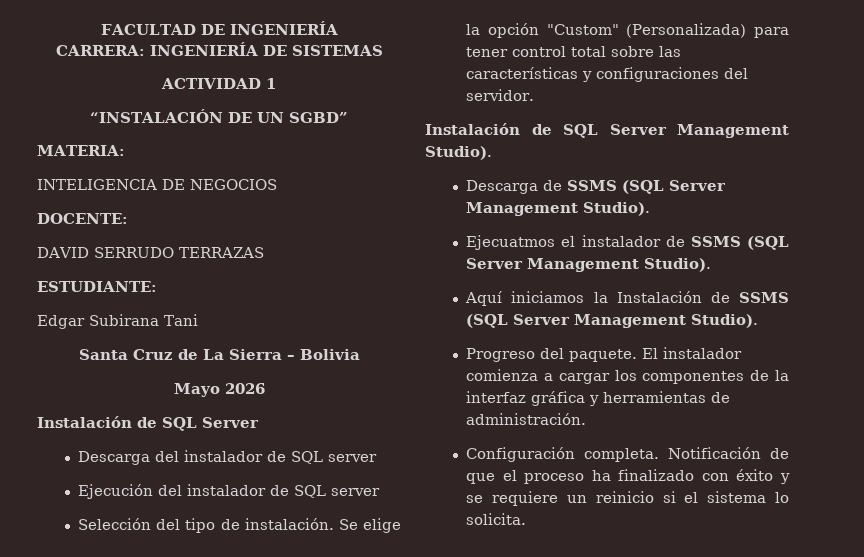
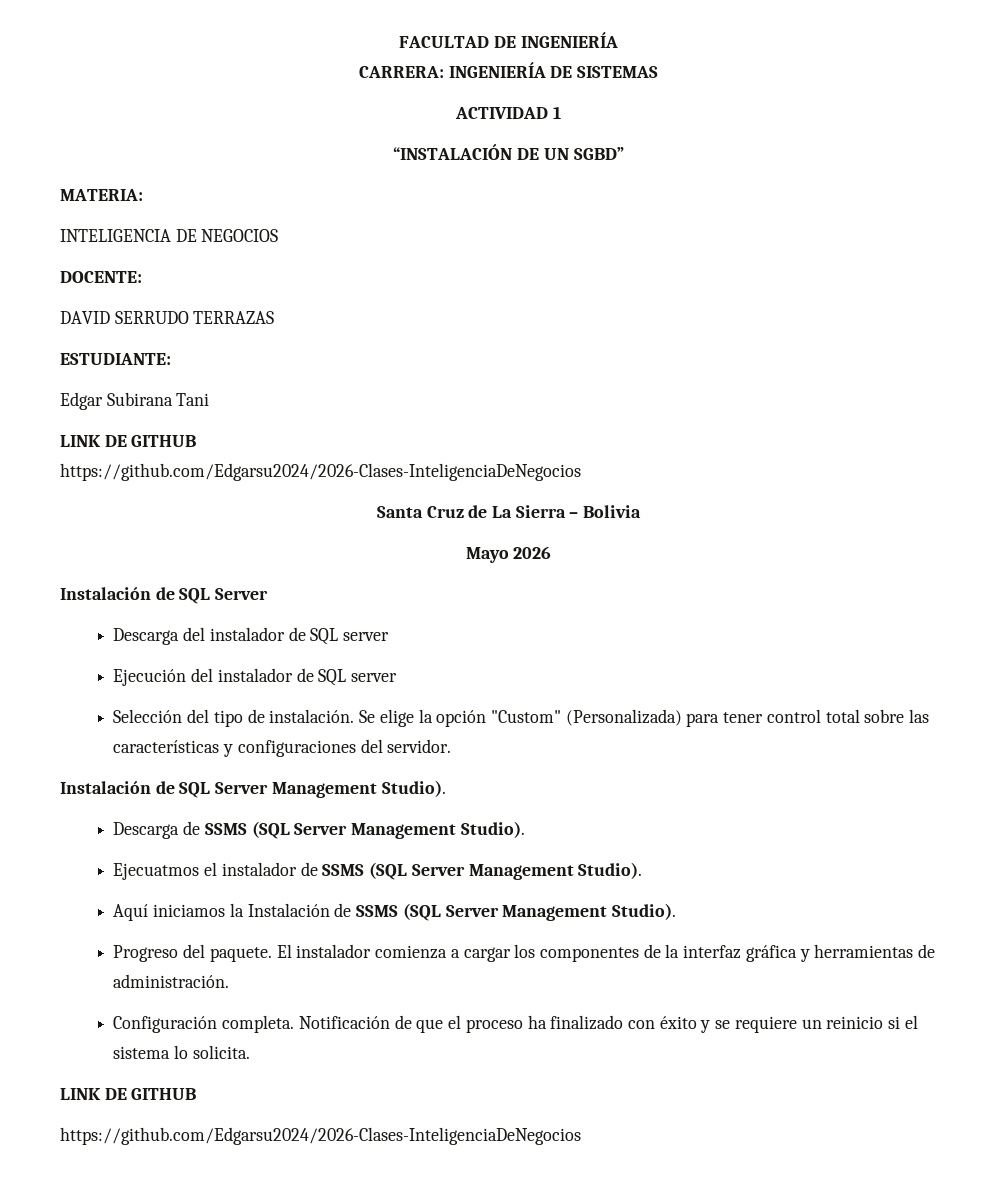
  Edgar Subirana Tani
+ LINK DE GITHUB
+ https://github.com/Edgarsu2024/2026-Clases-InteligenciaDeNegocios
  Notificación de que el proceso ha finalizado con éxito y se requiere un reinicio si el sistema lo solicita.
+ LINK DE GITHUB
+ https://github.com/Edgarsu2024/2026-Clases-InteligenciaDeNegocios

